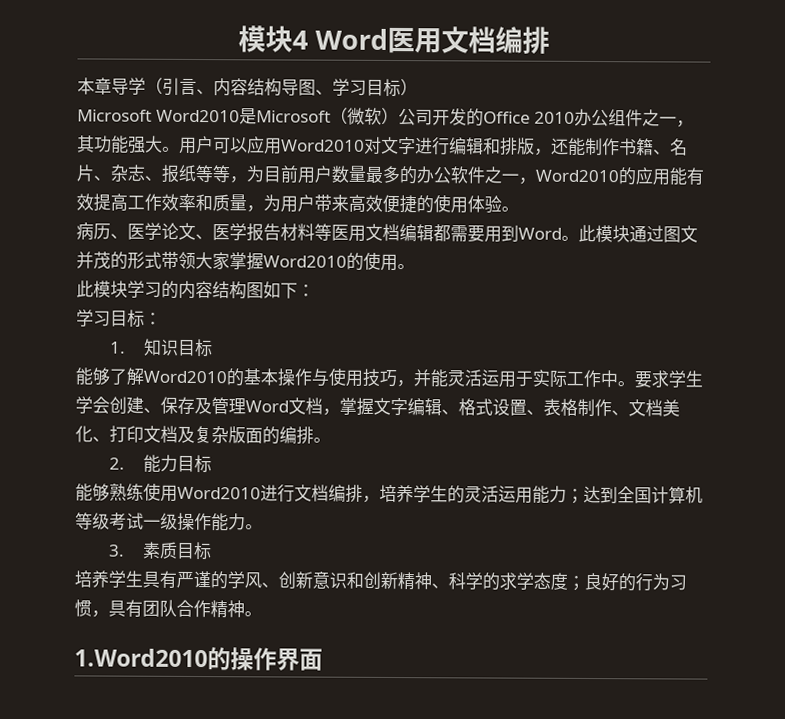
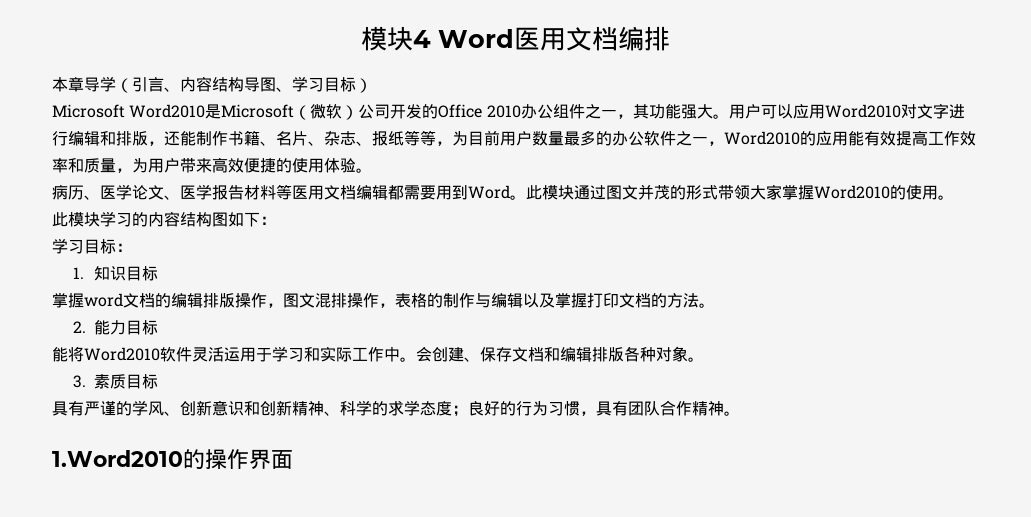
- 能够了解Word2010的基本操作与使用技巧，并能灵活运用于实际工作中。要求学生学会创建、保存及管理Word文档，掌握文字编辑、格式设置、表格制作、文档美化、打印文档及复杂版面的编排。
+ 掌握word文档的编辑排版操作，图文混排操作，表格的制作与编辑以及掌握打印文档的方法。
  2.能力目标
- 能够熟练使用Word2010进行文档编排，培养学生的灵活运用能力；达到全国计算机等级考试一级操作能力。
+ 能将Word2010软件灵活运用于学习和实际工作中。会创建、保存文档和编辑排版各种对象。
- 培养学生具有严谨的学风、创新意识和创新精神、科学的求学态度；良好的行为习惯，具有团队合作精神。
+ 具有严谨的学风、创新意识和创新精神、科学的求学态度；良好的行为习惯，具有团队合作精神。

